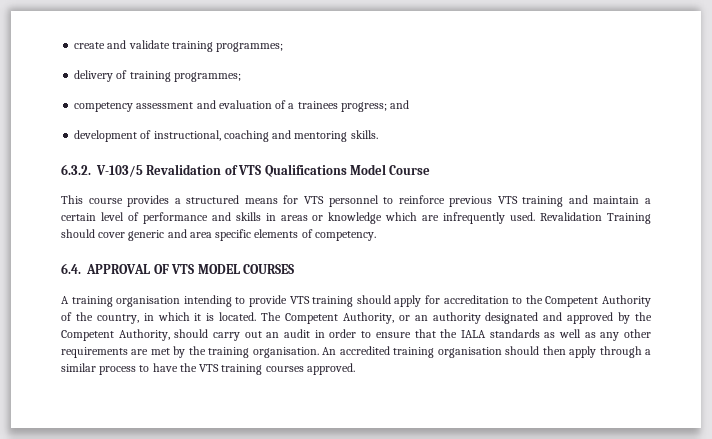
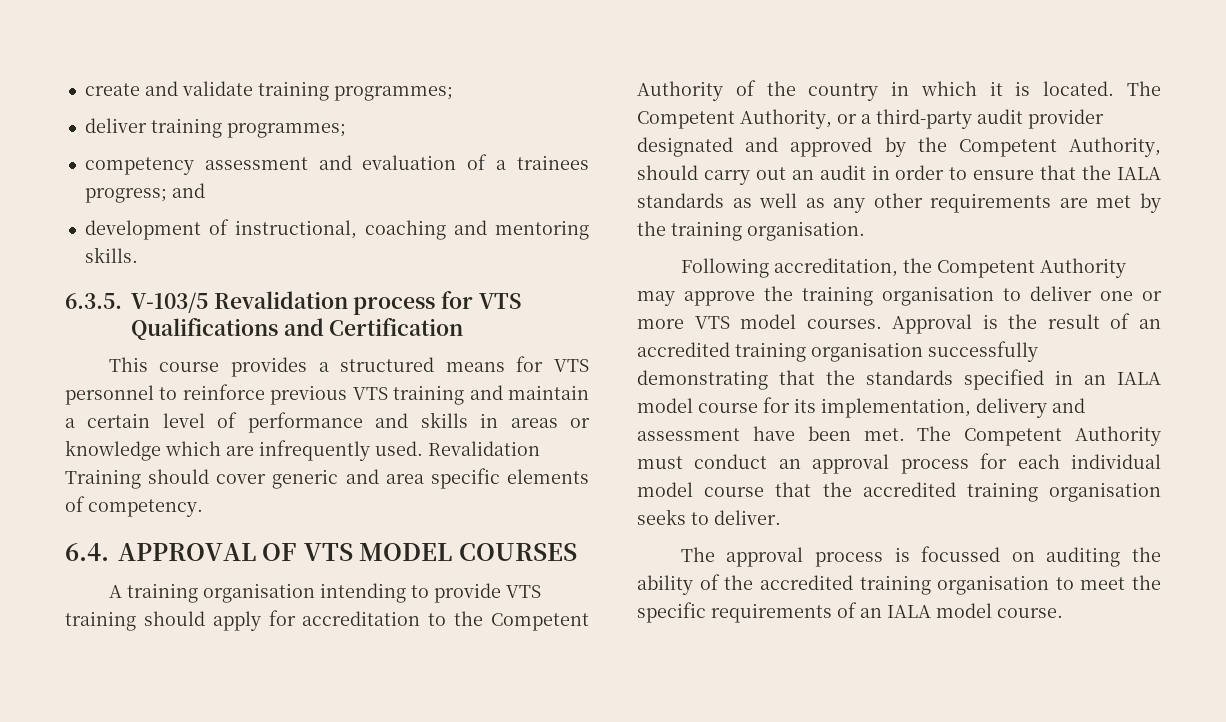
- delivery of training programmes;
+ deliver training programmes;
- 6.3.2. V-103/5 Revalidation of VTS Qualifications Model Course
+ 6.3.5. V-103/5 Revalidation process for VTS Qualifications and Certification
- A training organisation intending to provide VTS training should apply for accreditation to the Competent Authority of the country, in which it is located.
+ A training organisation intending to provide VTS training should apply for accreditation to the Competent Authority of the country in which it is located.
- The Competent Authority, or an authority designated and approved by the Competent Authority, should carry out an audit in order to ensure that the IALA standards as well as any other requirements are met by the training organisation. An accredited training organisation should then apply through a similar process to have the VTS training courses approved.
+ The Competent Authority, or a third-party audit provider designated and approved by the Competent Authority, should carry out an audit in order to ensure that the IALA standards as well as any other requirements are met by the training organisation.
+ Following accreditation, the Competent Authority may approve the training organisation to deliver one or more VTS model courses. Approval is the result of an accredited training organisation successfully demonstrating that the standards specified in an IALA model course for its implementation, delivery and assessment have been met. The Competent Authority must conduct an approval process for each individual model course that the accredited training organisation seeks to deliver.
+ The approval process is focussed on auditing the ability of the accredited training organisation to meet the specific requirements of an IALA model course.

